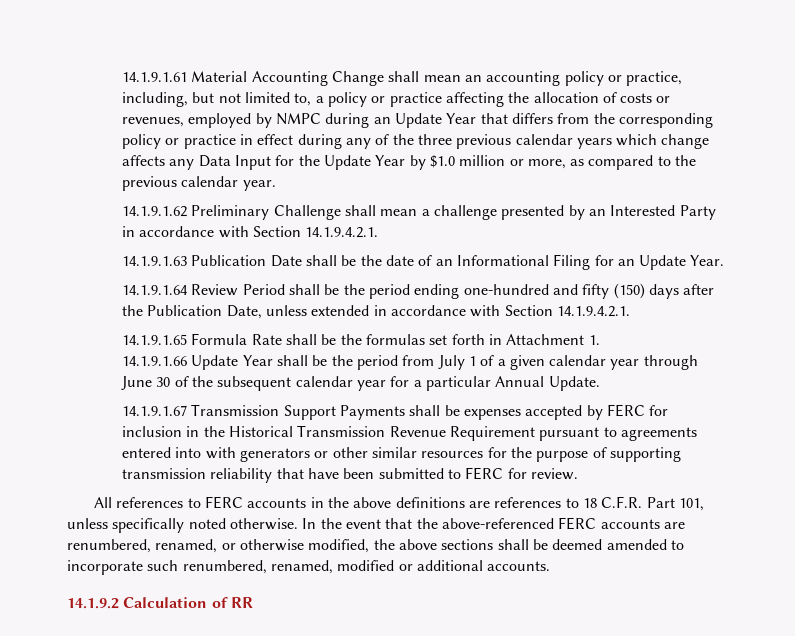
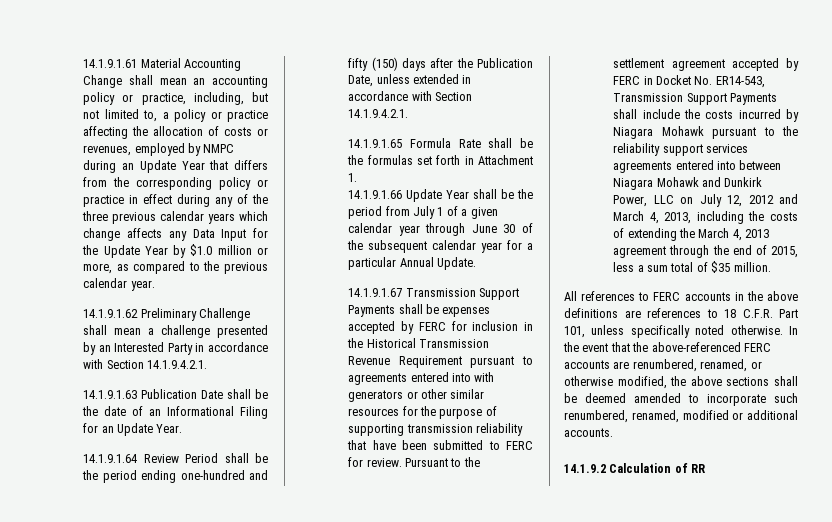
+ Pursuant to the settlement agreement accepted by FERC in Docket No. ER14-543, Transmission Support Payments shall include the costs incurred by Niagara Mohawk pursuant to the reliability support services agreements entered into between Niagara Mohawk and Dunkirk Power, LLC on July 12, 2012 and March 4, 2013, including the costs of extending the March 4, 2013 agreement through the end of 2015, less a sum total of $35 million.

